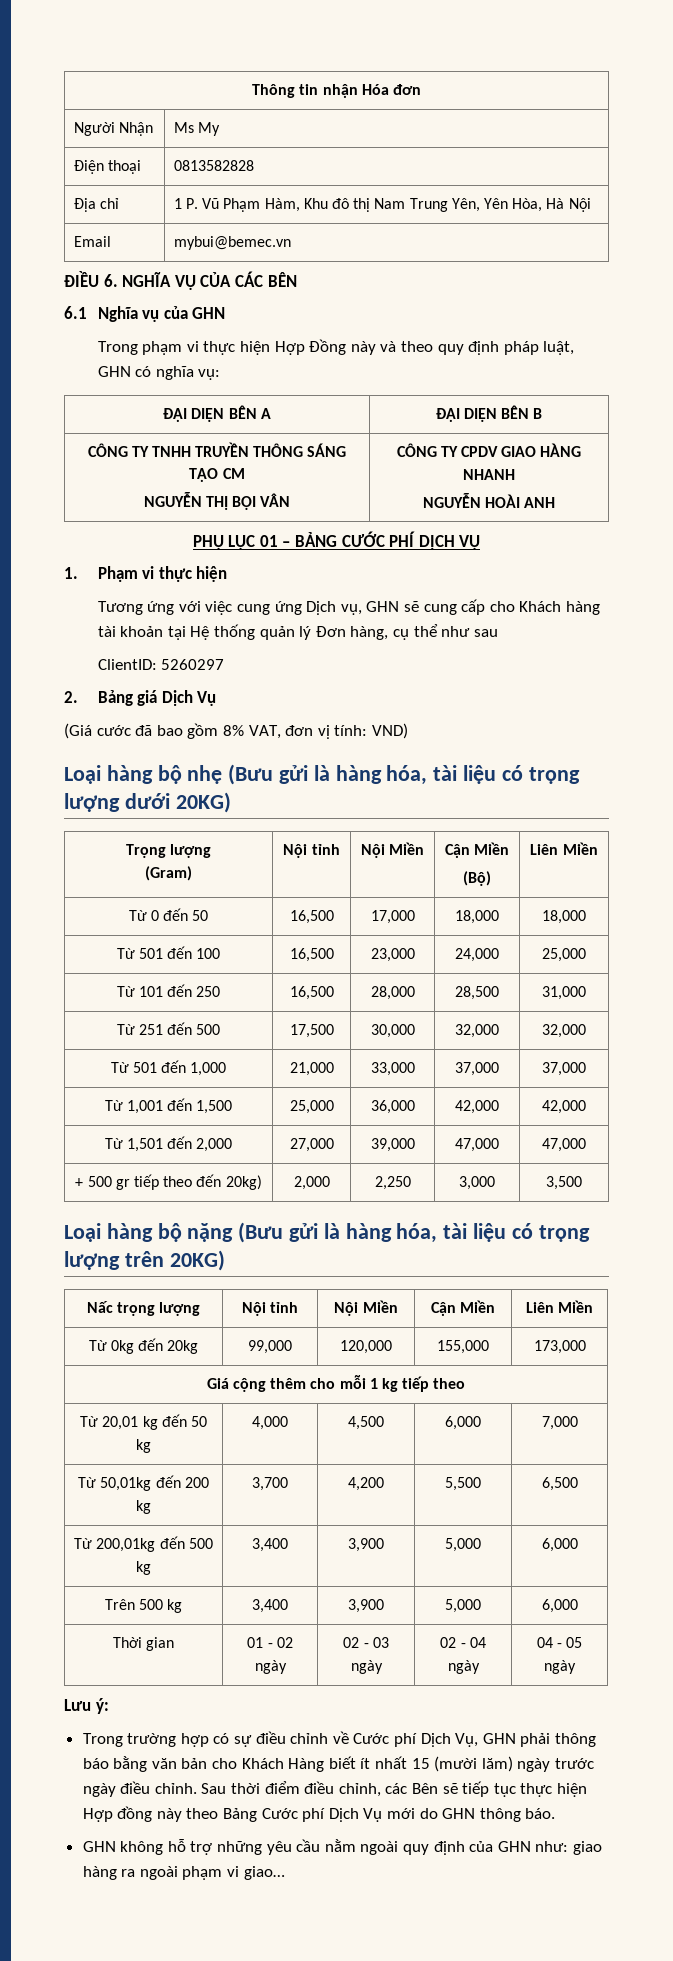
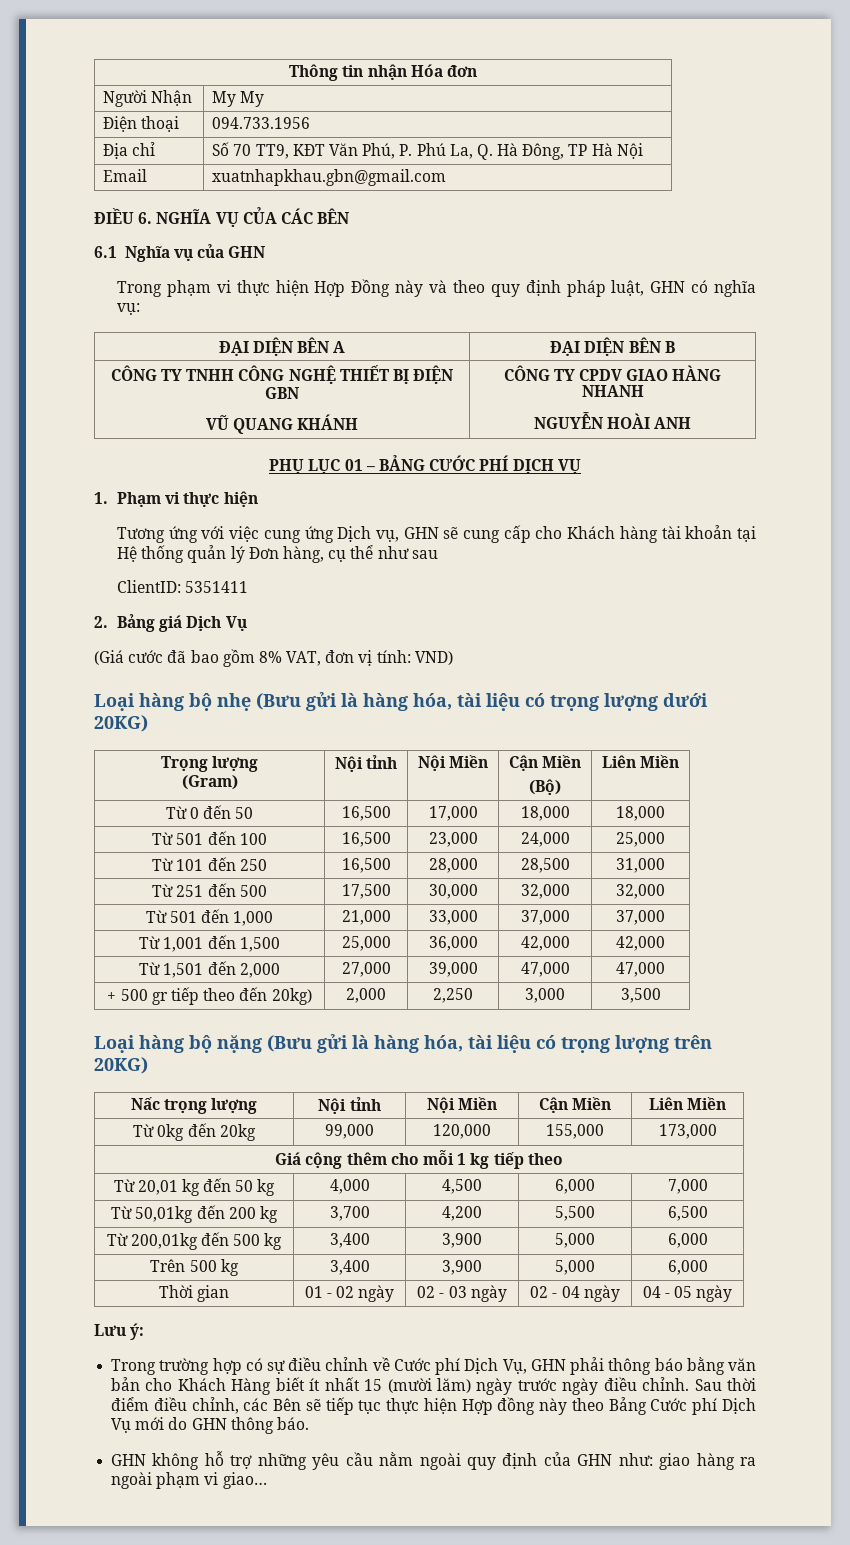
- Người Nhận | Ms My
+ Người Nhận | My My
- Điện thoại | 0813582828
+ Điện thoại | 094.733.1956
- Địa chỉ | 1 P. Vũ Phạm Hàm, Khu đô thị Nam Trung Yên, Yên Hòa, Hà Nội
+ Địa chỉ | Số 70 TT9, KĐT Văn Phú, P. Phú La, Q. Hà Đông, TP Hà Nội
- Email | mybui@bemec.vn
+ Email | xuatnhapkhau.gbn@gmail.com
- CÔNG TY TNHH TRUYỀN THÔNG SÁNG TẠO CM
- NGUYỄN THỊ BỘI VÂN | CÔNG TY CPDV GIAO HÀNG NHANH
+ CÔNG TY TNHH CÔNG NGHỆ THIẾT BỊ ĐIỆN GBN
+ VŨ QUANG KHÁNH | CÔNG TY CPDV GIAO HÀNG NHANH
- ClientID: 5260297
+ ClientID: 5351411

